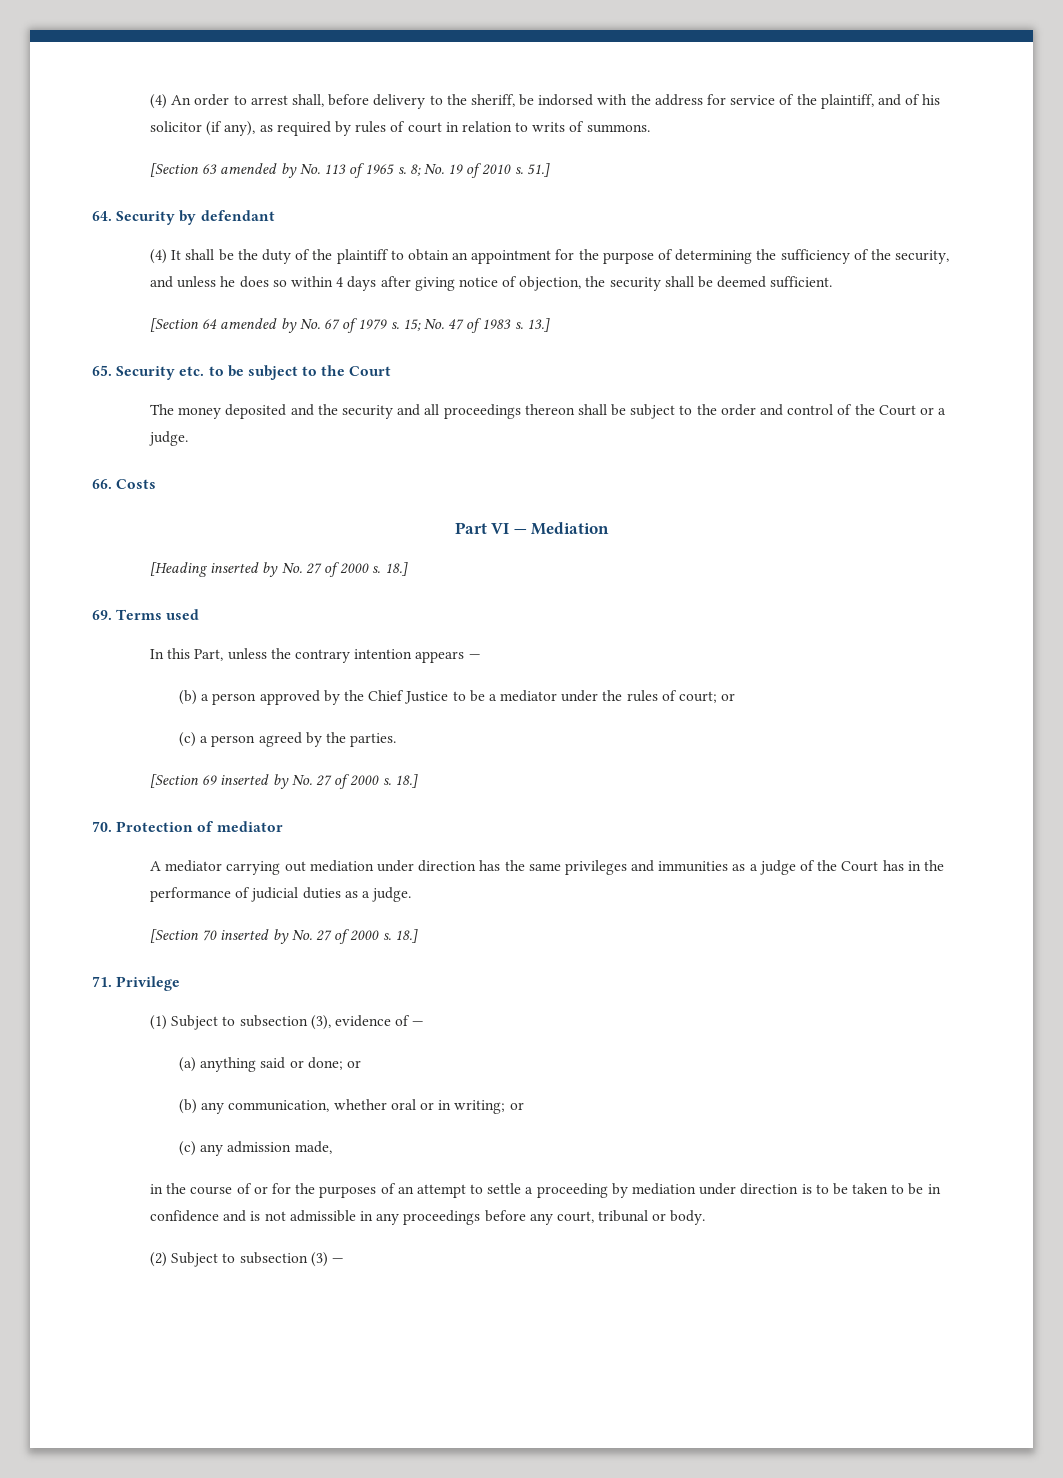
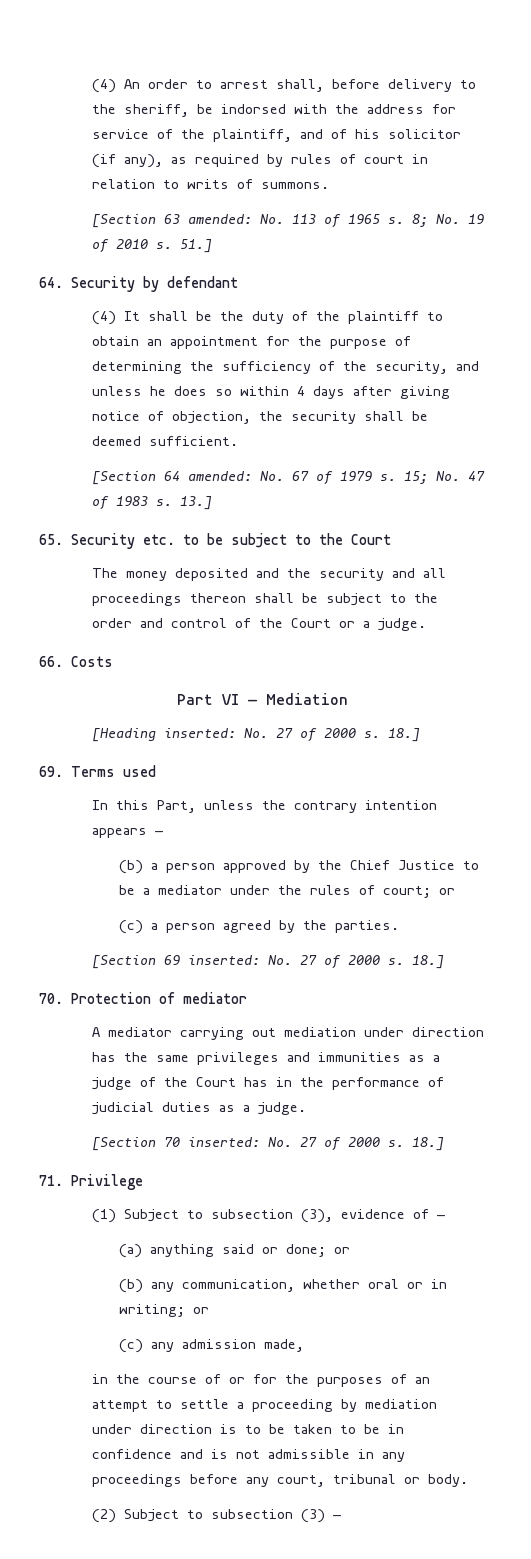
- [Section 63 amended by No. 113 of 1965 s.
+ [Section 63 amended: No. 113 of 1965 s.
- [Section 64 amended by No. 67 of 1979 s.
+ [Section 64 amended: No. 67 of 1979 s.
- [Heading inserted by No. 27 of 2000 s.
+ [Heading inserted: No. 27 of 2000 s.
- [Section 69 inserted by No. 27 of 2000 s.
+ [Section 69 inserted: No. 27 of 2000 s.
- [Section 70 inserted by No. 27 of 2000 s.
+ [Section 70 inserted: No. 27 of 2000 s.

